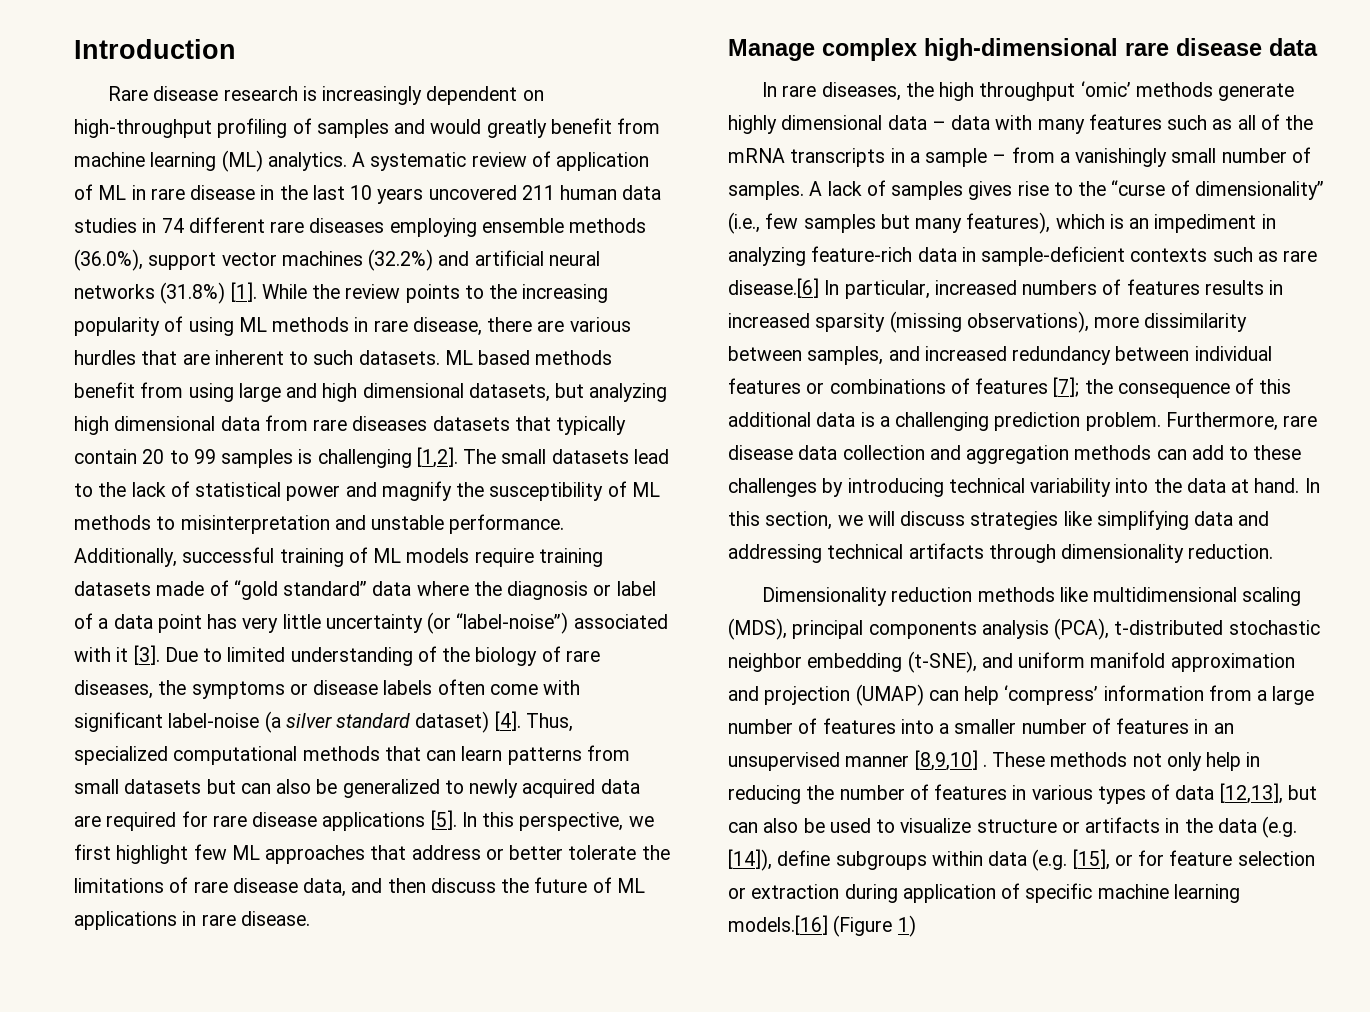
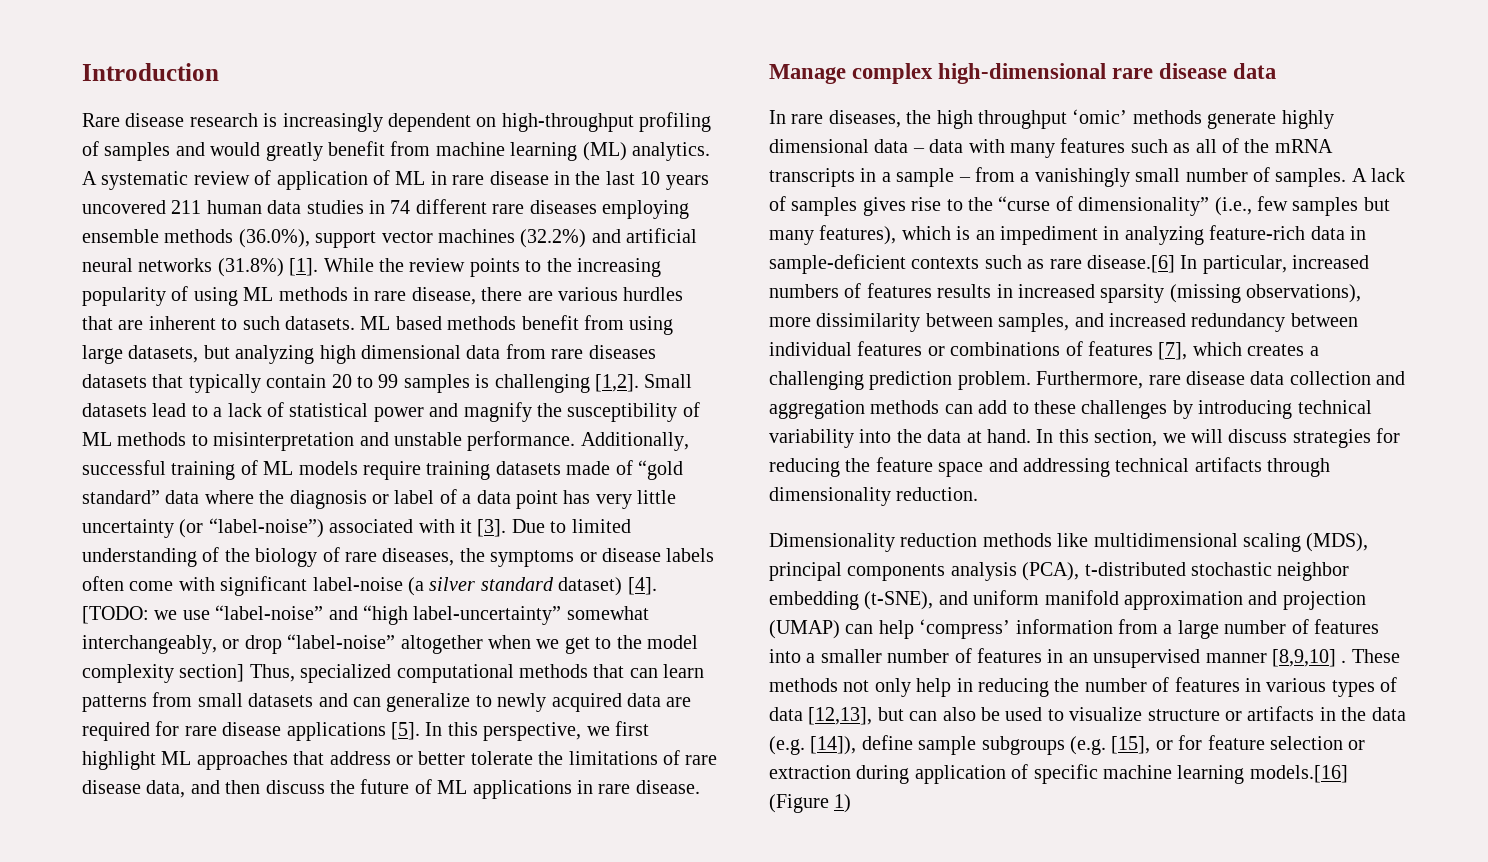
- ML based methods benefit from using large and high dimensional datasets, but analyzing high dimensional data from rare diseases datasets that typically contain 20 to 99 samples is challenging [1,2].
+ ML based methods benefit from using large datasets, but analyzing high dimensional data from rare diseases datasets that typically contain 20 to 99 samples is challenging [1,2].
- The small datasets lead to the lack of statistical power and magnify the susceptibility of ML methods to misinterpretation and unstable performance.
+ Small datasets lead to a lack of statistical power and magnify the susceptibility of ML methods to misinterpretation and unstable performance.
- Thus, specialized computational methods that can learn patterns from small datasets but can also be generalized to newly acquired data are required for rare disease applications [5].
+ [TODO: we use “label-noise” and “high label-uncertainty” somewhat interchangeably, or drop “label-noise” altogether when we get to the model complexity section] Thus, specialized computational methods that can learn patterns from small datasets and can generalize to newly acquired data are required for rare disease applications [5].
- In this perspective, we first highlight few ML approaches that address or better tolerate the limitations of rare disease data, and then discuss the future of ML applications in rare disease.
+ In this perspective, we first highlight ML approaches that address or better tolerate the limitations of rare disease data, and then discuss the future of ML applications in rare disease.
- A lack of samples gives rise to the “curse of dimensionality” (i.e., few samples but many features), which is an impediment in analyzing feature-rich data in sample-deficient contexts such as rare disease.[6] In particular, increased numbers of features results in increased sparsity (missing observations), more dissimilarity between samples, and increased redundancy between individual features or combinations of features [7]; the consequence of this additional data is a challenging prediction problem.
+ A lack of samples gives rise to the “curse of dimensionality” (i.e., few samples but many features), which is an impediment in analyzing feature-rich data in sample-deficient contexts such as rare disease.[6] In particular, increased numbers of features results in increased sparsity (missing observations), more dissimilarity between samples, and increased redundancy between individual features or combinations of features [7], which creates a challenging prediction problem.
- In this section, we will discuss strategies like simplifying data and addressing technical artifacts through dimensionality reduction.
+ In this section, we will discuss strategies for reducing the feature space and addressing technical artifacts through dimensionality reduction.
- These methods not only help in reducing the number of features in various types of data [12,13], but can also be used to visualize structure or artifacts in the data (e.g. [14]), define subgroups within data (e.g. [15], or for feature selection or extraction during application of specific machine learning models.[16] (Figure 1)
+ These methods not only help in reducing the number of features in various types of data [12,13], but can also be used to visualize structure or artifacts in the data (e.g. [14]), define sample subgroups (e.g. [15], or for feature selection or extraction during application of specific machine learning models.[16] (Figure 1)

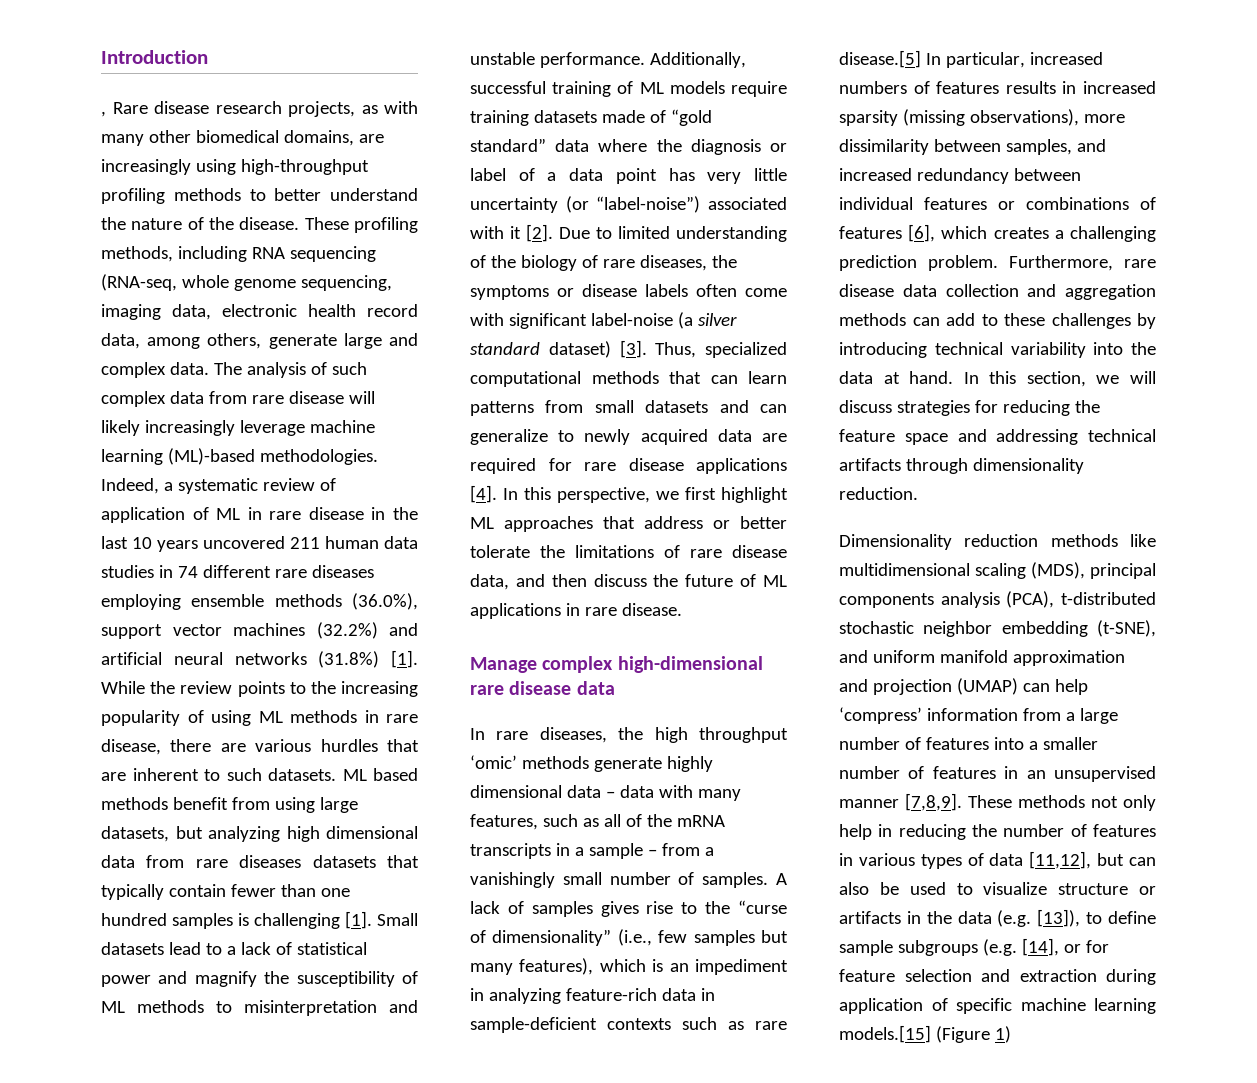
- Rare disease research is increasingly dependent on high-throughput profiling of samples and would greatly benefit from machine learning (ML) analytics. A systematic review of application of ML in rare disease in the last 10 years uncovered 211 human data studies in 74 different rare diseases employing ensemble methods (36.0%), support vector machines (32.2%) and artificial neural networks (31.8%) [1].
+ , Rare disease research projects, as with many other biomedical domains, are increasingly using high-throughput profiling methods to better understand the nature of the disease. These profiling methods, including RNA sequencing (RNA-seq, whole genome sequencing, imaging data, electronic health record data, among others, generate large and complex data. The analysis of such complex data from rare disease will likely increasingly leverage machine learning (ML)-based methodologies. Indeed, a systematic review of application of ML in rare disease in the last 10 years uncovered 211 human data studies in 74 different rare diseases employing ensemble methods (36.0%), support vector machines (32.2%) and artificial neural networks (31.8%) [1].
- ML based methods benefit from using large datasets, but analyzing high dimensional data from rare diseases datasets that typically contain 20 to 99 samples is challenging [1,2].
+ ML based methods benefit from using large datasets, but analyzing high dimensional data from rare diseases datasets that typically contain fewer than one hundred samples is challenging [1].
- Additionally, successful training of ML models require training datasets made of “gold standard” data where the diagnosis or label of a data point has very little uncertainty (or “label-noise”) associated with it [3].
+ Additionally, successful training of ML models require training datasets made of “gold standard” data where the diagnosis or label of a data point has very little uncertainty (or “label-noise”) associated with it [2].
- Due to limited understanding of the biology of rare diseases, the symptoms or disease labels often come with significant label-noise (a silver standard dataset) [4]. [TODO: we use “label-noise” and “high label-uncertainty” somewhat interchangeably, or drop “label-noise” altogether when we get to the model complexity section] Thus, specialized computational methods that can learn patterns from small datasets and can generalize to newly acquired data are required for rare disease applications [5].
+ Due to limited understanding of the biology of rare diseases, the symptoms or disease labels often come with significant label-noise (a silver standard dataset) [3]. Thus, specialized computational methods that can learn patterns from small datasets and can generalize to newly acquired data are required for rare disease applications [4].
- In rare diseases, the high throughput ‘omic’ methods generate highly dimensional data – data with many features such as all of the mRNA transcripts in a sample – from a vanishingly small number of samples.
+ In rare diseases, the high throughput ‘omic’ methods generate highly dimensional data – data with many features, such as all of the mRNA transcripts in a sample – from a vanishingly small number of samples.
- A lack of samples gives rise to the “curse of dimensionality” (i.e., few samples but many features), which is an impediment in analyzing feature-rich data in sample-deficient contexts such as rare disease.[6] In particular, increased numbers of features results in increased sparsity (missing observations), more dissimilarity between samples, and increased redundancy between individual features or combinations of features [7], which creates a challenging prediction problem.
+ A lack of samples gives rise to the “curse of dimensionality” (i.e., few samples but many features), which is an impediment in analyzing feature-rich data in sample-deficient contexts such as rare disease.[5] In particular, increased numbers of features results in increased sparsity (missing observations), more dissimilarity between samples, and increased redundancy between individual features or combinations of features [6], which creates a challenging prediction problem.
- Dimensionality reduction methods like multidimensional scaling (MDS), principal components analysis (PCA), t-distributed stochastic neighbor embedding (t-SNE), and uniform manifold approximation and projection (UMAP) can help ‘compress’ information from a large number of features into a smaller number of features in an unsupervised manner [8,9,10] .
+ Dimensionality reduction methods like multidimensional scaling (MDS), principal components analysis (PCA), t-distributed stochastic neighbor embedding (t-SNE), and uniform manifold approximation and projection (UMAP) can help ‘compress’ information from a large number of features into a smaller number of features in an unsupervised manner [7,8,9].
- These methods not only help in reducing the number of features in various types of data [12,13], but can also be used to visualize structure or artifacts in the data (e.g. [14]), define sample subgroups (e.g. [15], or for feature selection or extraction during application of specific machine learning models.[16] (Figure 1)
+ These methods not only help in reducing the number of features in various types of data [11,12], but can also be used to visualize structure or artifacts in the data (e.g. [13]), to define sample subgroups (e.g. [14], or for feature selection and extraction during application of specific machine learning models.[15] (Figure 1)

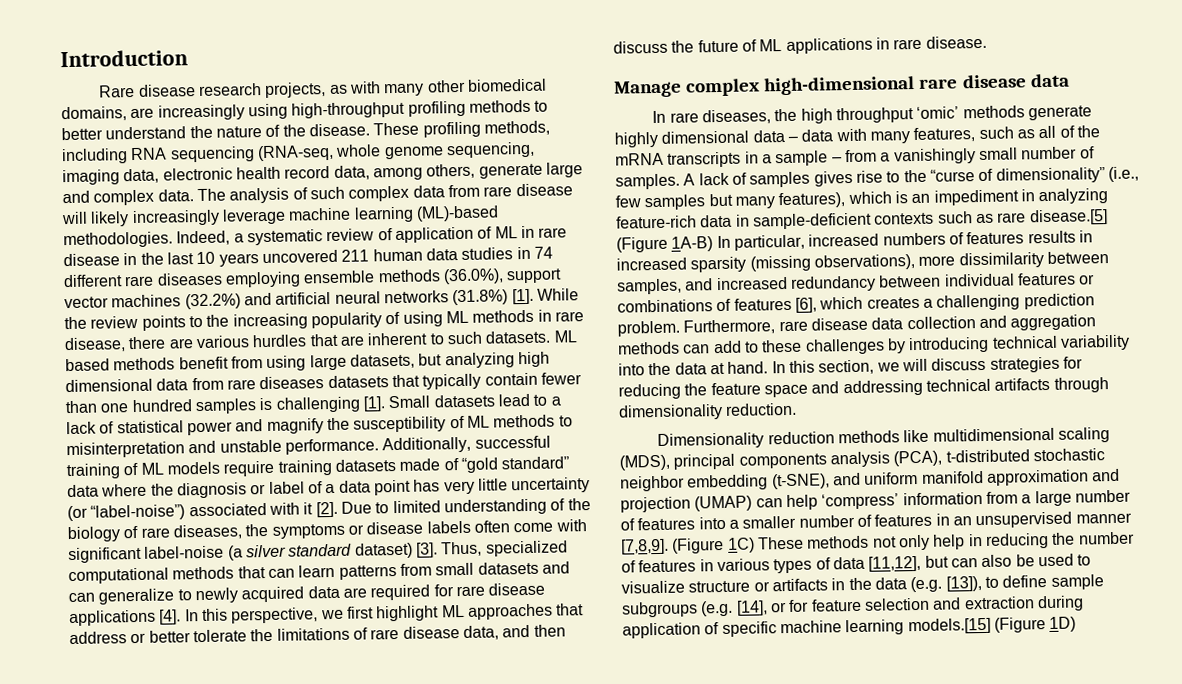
- , Rare disease research projects, as with many other biomedical domains, are increasingly using high-throughput profiling methods to better understand the nature of the disease.
+ Rare disease research projects, as with many other biomedical domains, are increasingly using high-throughput profiling methods to better understand the nature of the disease.
- A lack of samples gives rise to the “curse of dimensionality” (i.e., few samples but many features), which is an impediment in analyzing feature-rich data in sample-deficient contexts such as rare disease.[5] In particular, increased numbers of features results in increased sparsity (missing observations), more dissimilarity between samples, and increased redundancy between individual features or combinations of features [6], which creates a challenging prediction problem.
+ A lack of samples gives rise to the “curse of dimensionality” (i.e., few samples but many features), which is an impediment in analyzing feature-rich data in sample-deficient contexts such as rare disease.[5] (Figure 1A-B) In particular, increased numbers of features results in increased sparsity (missing observations), more dissimilarity between samples, and increased redundancy between individual features or combinations of features [6], which creates a challenging prediction problem.
- These methods not only help in reducing the number of features in various types of data [11,12], but can also be used to visualize structure or artifacts in the data (e.g. [13]), to define sample subgroups (e.g. [14], or for feature selection and extraction during application of specific machine learning models.[15] (Figure 1)
+ (Figure 1C) These methods not only help in reducing the number of features in various types of data [11,12], but can also be used to visualize structure or artifacts in the data (e.g. [13]), to define sample subgroups (e.g. [14], or for feature selection and extraction during application of specific machine learning models.[15] (Figure 1D)

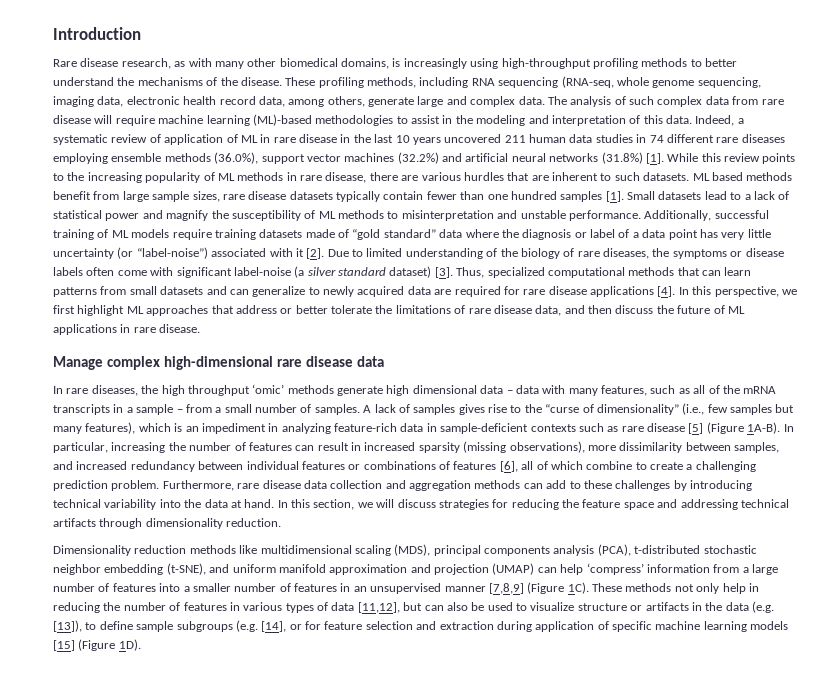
- Rare disease research projects, as with many other biomedical domains, are increasingly using high-throughput profiling methods to better understand the nature of the disease.
+ Rare disease research, as with many other biomedical domains, is increasingly using high-throughput profiling methods to better understand the mechanisms of the disease.
- The analysis of such complex data from rare disease will likely increasingly leverage machine learning (ML)-based methodologies.
+ The analysis of such complex data from rare disease will require machine learning (ML)-based methodologies to assist in the modeling and interpretation of this data.
- While the review points to the increasing popularity of using ML methods in rare disease, there are various hurdles that are inherent to such datasets.
+ While this review points to the increasing popularity of ML methods in rare disease, there are various hurdles that are inherent to such datasets.
- ML based methods benefit from using large datasets, but analyzing high dimensional data from rare diseases datasets that typically contain fewer than one hundred samples is challenging [1].
+ ML based methods benefit from large sample sizes, rare disease datasets typically contain fewer than one hundred samples [1].
- In rare diseases, the high throughput ‘omic’ methods generate highly dimensional data – data with many features, such as all of the mRNA transcripts in a sample – from a vanishingly small number of samples.
+ In rare diseases, the high throughput ‘omic’ methods generate high dimensional data – data with many features, such as all of the mRNA transcripts in a sample – from a small number of samples.
- A lack of samples gives rise to the “curse of dimensionality” (i.e., few samples but many features), which is an impediment in analyzing feature-rich data in sample-deficient contexts such as rare disease.[5] (Figure 1A-B) In particular, increased numbers of features results in increased sparsity (missing observations), more dissimilarity between samples, and increased redundancy between individual features or combinations of features [6], which creates a challenging prediction problem.
+ A lack of samples gives rise to the “curse of dimensionality” (i.e., few samples but many features), which is an impediment in analyzing feature-rich data in sample-deficient contexts such as rare disease [5] (Figure 1A-B). In particular, increasing the number of features can result in increased sparsity (missing observations), more dissimilarity between samples, and increased redundancy between individual features or combinations of features [6], all of which combine to create a challenging prediction problem.
- Dimensionality reduction methods like multidimensional scaling (MDS), principal components analysis (PCA), t-distributed stochastic neighbor embedding (t-SNE), and uniform manifold approximation and projection (UMAP) can help ‘compress’ information from a large number of features into a smaller number of features in an unsupervised manner [7,8,9]. (Figure 1C) These methods not only help in reducing the number of features in various types of data [11,12], but can also be used to visualize structure or artifacts in the data (e.g. [13]), to define sample subgroups (e.g. [14], or for feature selection and extraction during application of specific machine learning models.[15] (Figure 1D)
+ Dimensionality reduction methods like multidimensional scaling (MDS), principal components analysis (PCA), t-distributed stochastic neighbor embedding (t-SNE), and uniform manifold approximation and projection (UMAP) can help ‘compress’ information from a large number of features into a smaller number of features in an unsupervised manner [7,8,9] (Figure 1C). These methods not only help in reducing the number of features in various types of data [11,12], but can also be used to visualize structure or artifacts in the data (e.g. [13]), to define sample subgroups (e.g. [14], or for feature selection and extraction during application of specific machine learning models [15] (Figure 1D).

